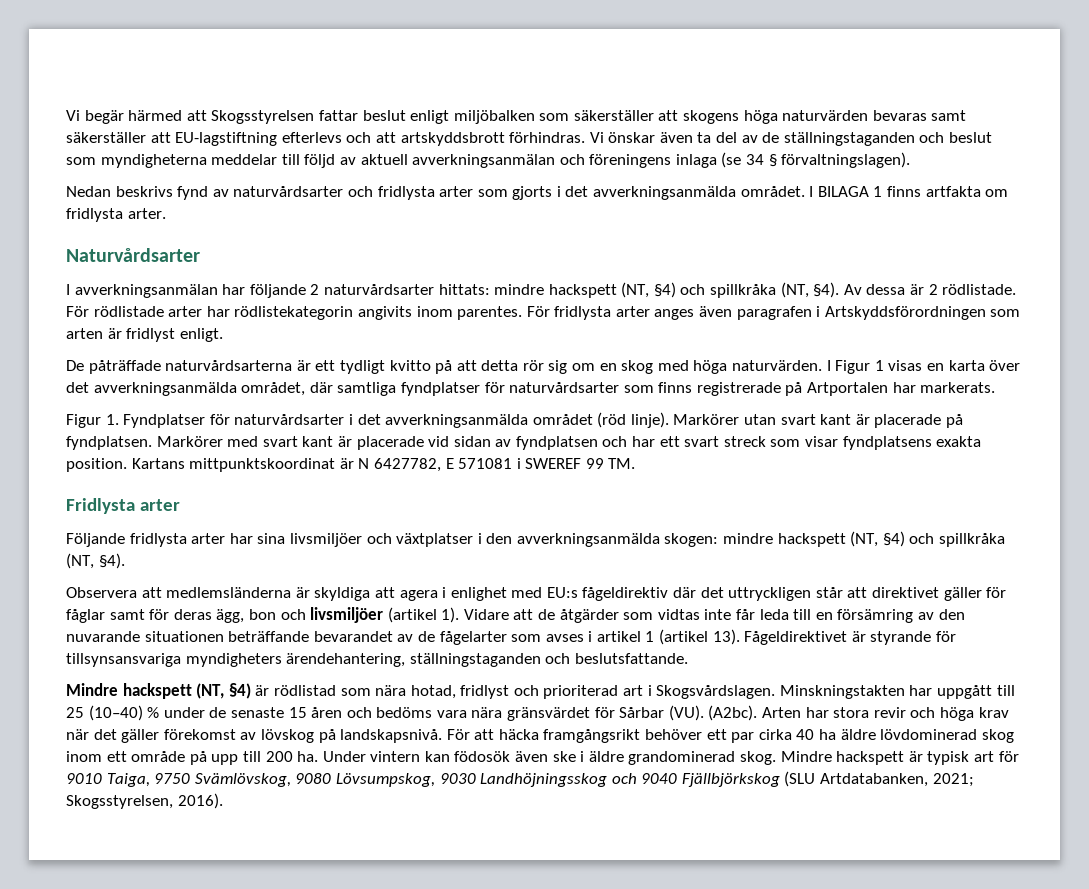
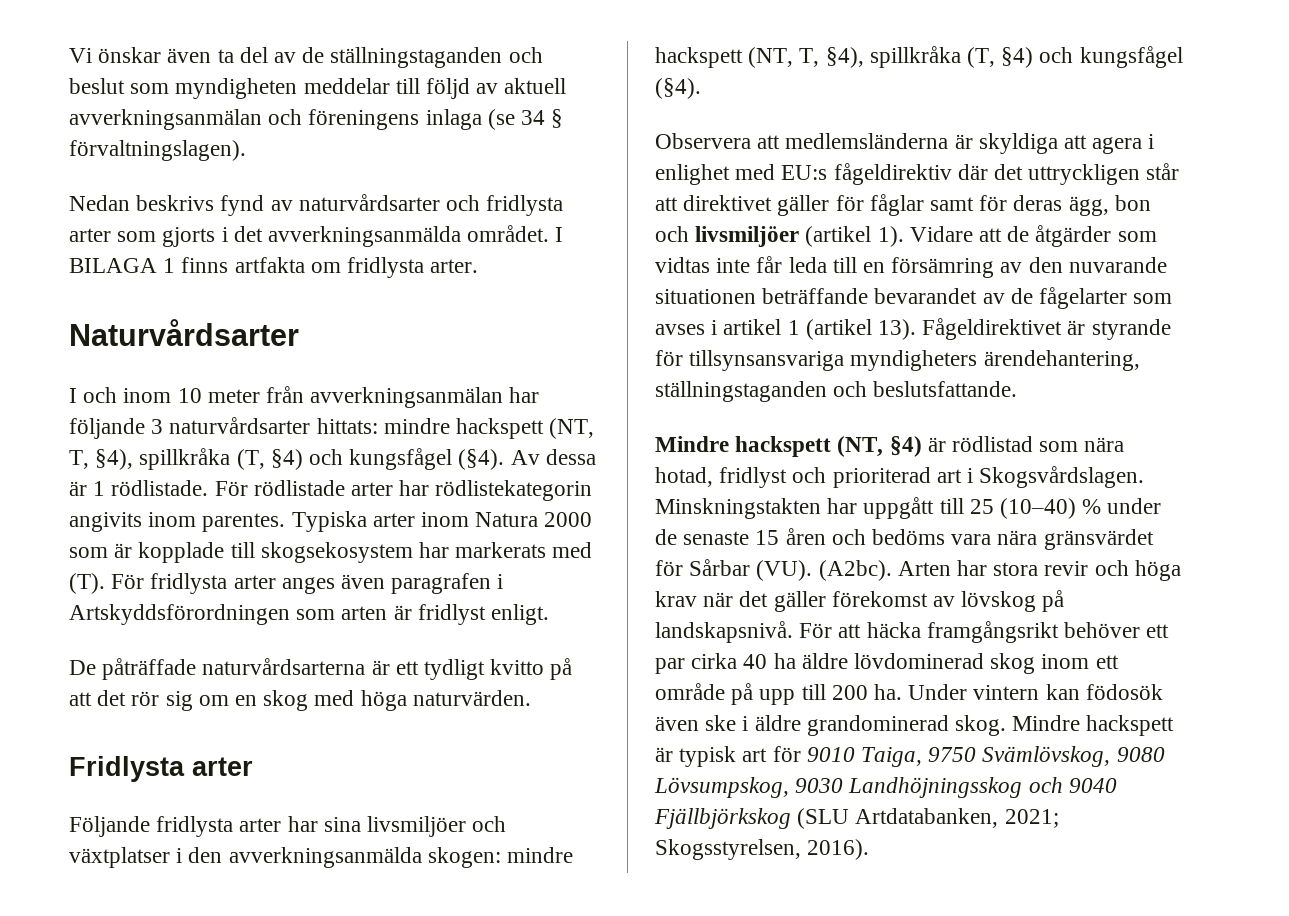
- Vi begär härmed att Skogsstyrelsen fattar beslut enligt miljöbalken som säkerställer att skogens höga naturvärden bevaras samt säkerställer att EU-lagstiftning efterlevs och att artskyddsbrott förhindras. Vi önskar även ta del av de ställningstaganden och beslut som myndigheterna meddelar till följd av aktuell avverkningsanmälan och föreningens inlaga (se 34 § förvaltningslagen).
+ Vi önskar även ta del av de ställningstaganden och beslut som myndigheten meddelar till följd av aktuell avverkningsanmälan och föreningens inlaga (se 34 § förvaltningslagen).
- I avverkningsanmälan har följande 2 naturvårdsarter hittats: mindre hackspett (NT, §4) och spillkråka (NT, §4).
+ I och inom 10 meter från avverkningsanmälan har följande 3 naturvårdsarter hittats: mindre hackspett (NT, T, §4), spillkråka (T, §4) och kungsfågel (§4).
- Av dessa är 2 rödlistade.
+ Av dessa är 1 rödlistade.
- För fridlysta arter anges även paragrafen i Artskyddsförordningen som arten är fridlyst enligt.
+ Typiska arter inom Natura 2000 som är kopplade till skogsekosystem har markerats med (T). För fridlysta arter anges även paragrafen i Artskyddsförordningen som arten är fridlyst enligt.
- De påträffade naturvårdsarterna är ett tydligt kvitto på att detta rör sig om en skog med höga naturvärden. I Figur 1 visas en karta över det avverkningsanmälda området, där samtliga fyndplatser för naturvårdsarter som finns registrerade på Artportalen har markerats.
- Figur 1. Fyndplatser för naturvårdsarter i det avverkningsanmälda området (röd linje). Markörer utan svart kant är placerade på fyndplatsen. Markörer med svart kant är placerade vid sidan av fyndplatsen och har ett svart streck som visar fyndplatsens exakta position. Kartans mittpunktskoordinat är N 6427782, E 571081 i SWEREF 99 TM.
+ De påträffade naturvårdsarterna är ett tydligt kvitto på att det rör sig om en skog med höga naturvärden.
- Följande fridlysta arter har sina livsmiljöer och växtplatser i den avverkningsanmälda skogen: mindre hackspett (NT, §4) och spillkråka (NT, §4).
+ Följande fridlysta arter har sina livsmiljöer och växtplatser i den avverkningsanmälda skogen: mindre hackspett (NT, T, §4), spillkråka (T, §4) och kungsfågel (§4).

